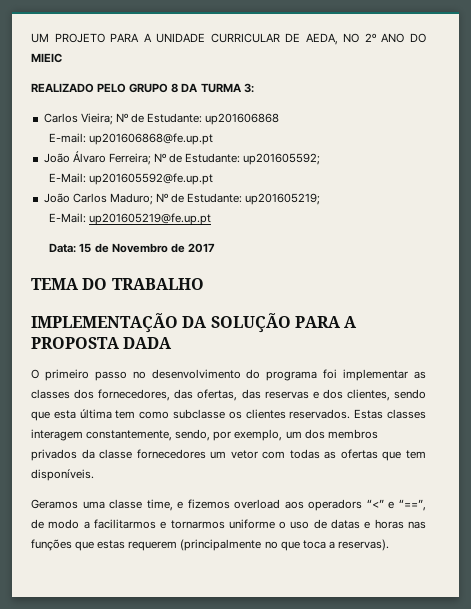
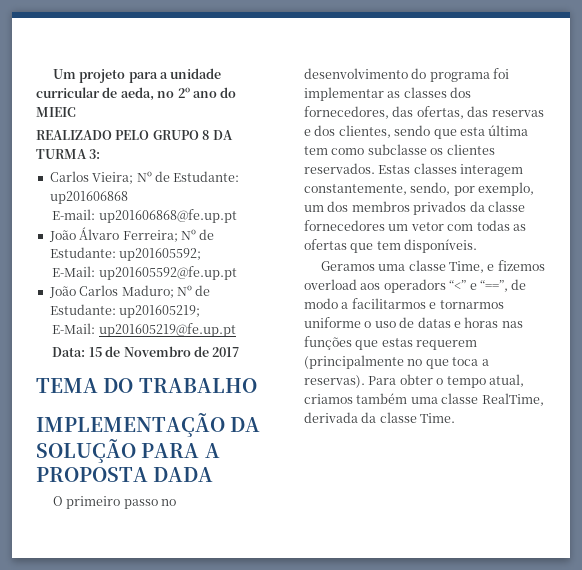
- UM PROJETO PARA A UNIDADE CURRICULAR DE AEDA, NO 2º ANO DO MIEIC
+ Um projeto para a unidade curricular de aeda, no 2º ano do MIEIC
- Geramos uma classe time, e fizemos overload aos operadors “<” e “==”, de modo a facilitarmos e tornarmos uniforme o uso de datas e horas nas funções que estas requerem (principalmente no que toca a reservas).
+ Geramos uma classe Time, e fizemos overload aos operadors “<” e “==”, de modo a facilitarmos e tornarmos uniforme o uso de datas e horas nas funções que estas requerem (principalmente no que toca a reservas).
+ Para obter o tempo atual, criamos também uma classe RealTime, derivada da classe Time.

